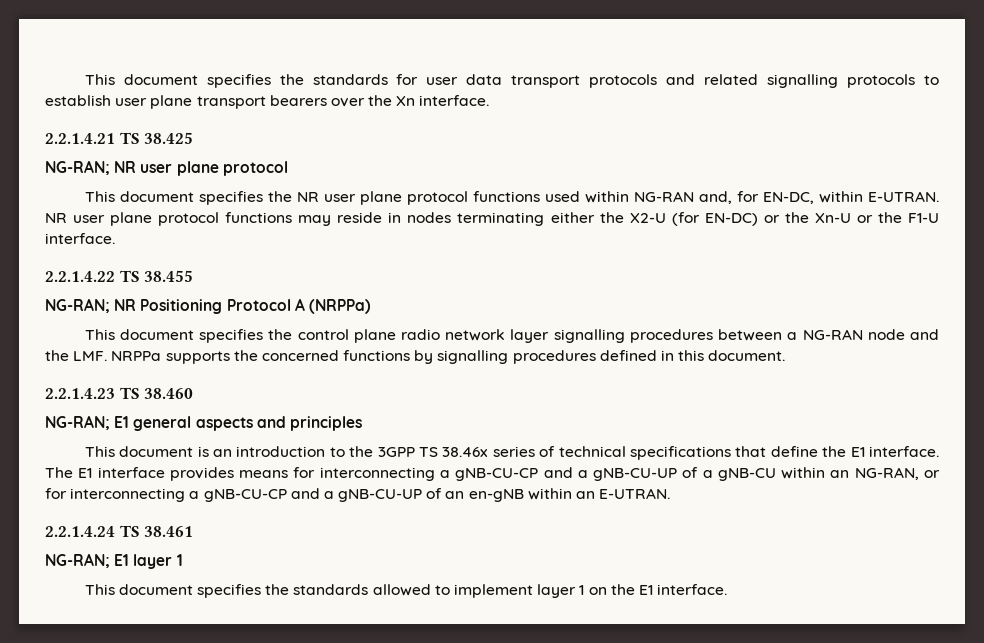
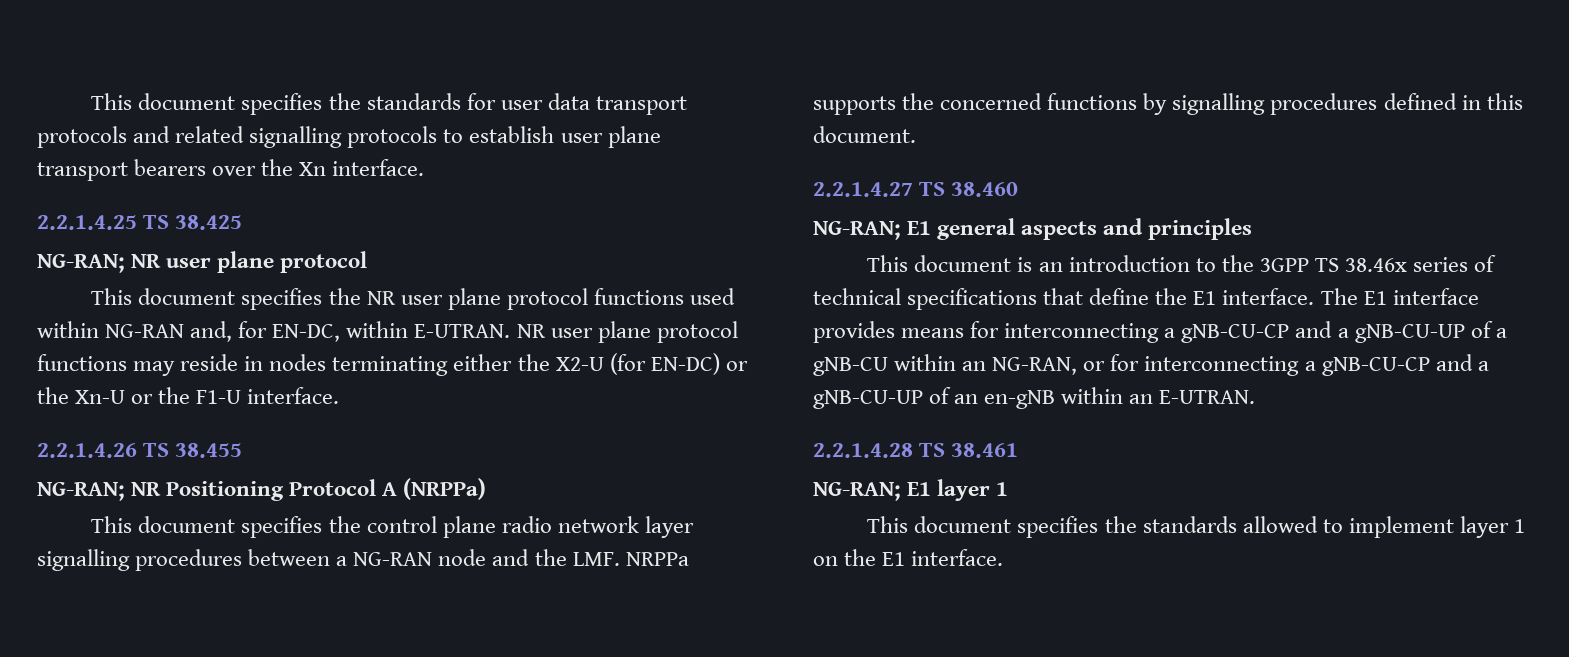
- 2.2.1.4.21 TS 38.425
+ 2.2.1.4.25 TS 38.425
- 2.2.1.4.22 TS 38.455
+ 2.2.1.4.26 TS 38.455
- 2.2.1.4.23 TS 38.460
+ 2.2.1.4.27 TS 38.460
- 2.2.1.4.24 TS 38.461
+ 2.2.1.4.28 TS 38.461

